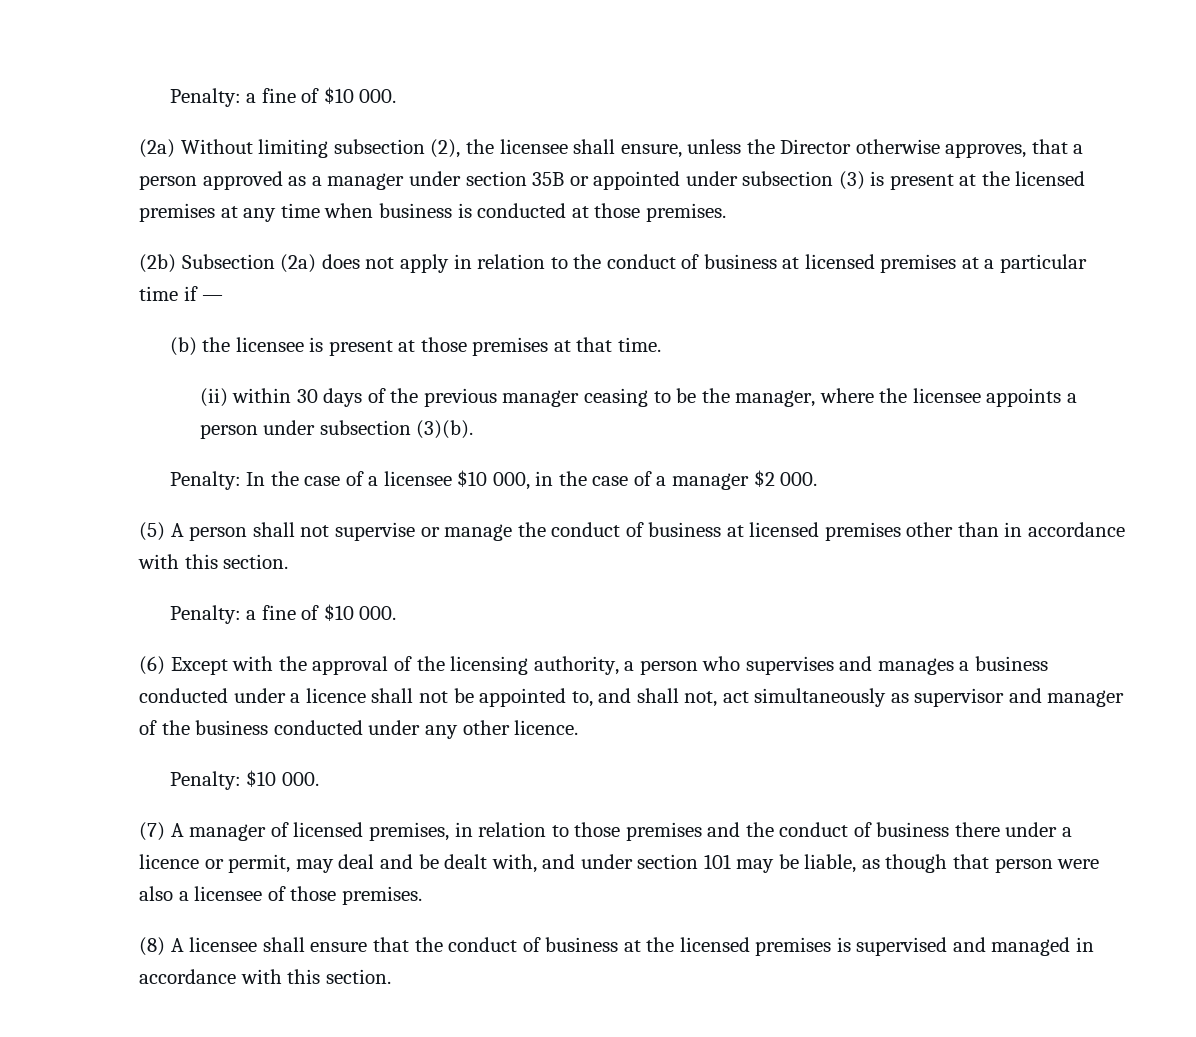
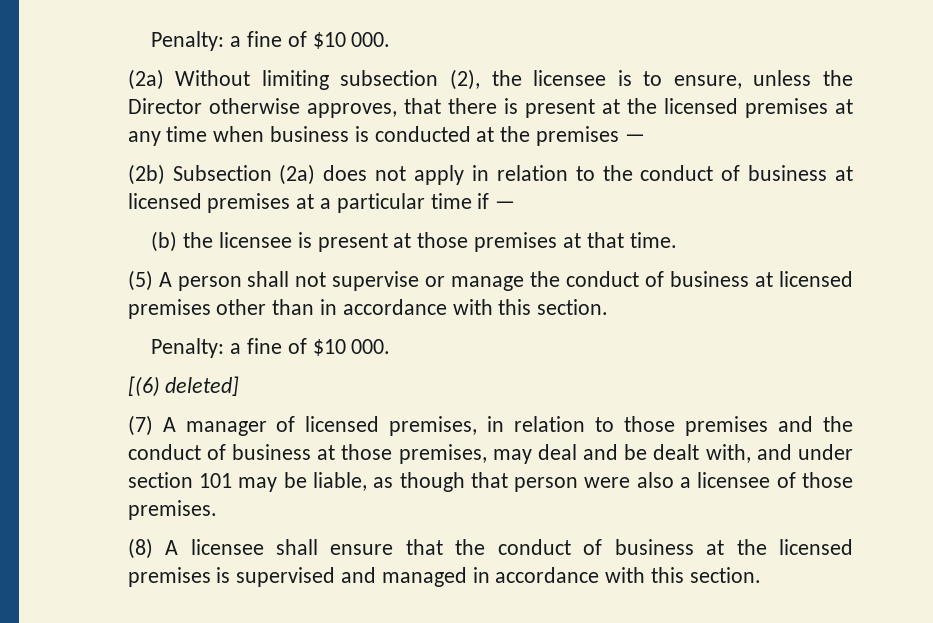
- (2a) Without limiting subsection (2), the licensee shall ensure, unless the Director otherwise approves, that a person approved as a manager under section 35B or appointed under subsection (3) is present at the licensed premises at any time when business is conducted at those premises.
+ (2a) Without limiting subsection (2), the licensee is to ensure, unless the Director otherwise approves, that there is present at the licensed premises at any time when business is conducted at the premises —
- (ii) within 30 days of the previous manager ceasing to be the manager, where the licensee appoints a person under subsection (3)(b).
- Penalty: In the case of a licensee $10 000, in the case of a manager $2 000.
- (6) Except with the approval of the licensing authority, a person who supervises and manages a business conducted under a licence shall not be appointed to, and shall not, act simultaneously as supervisor and manager of the business conducted under any other licence.
- Penalty: $10 000.
+ [(6) deleted]
- (7) A manager of licensed premises, in relation to those premises and the conduct of business there under a licence or permit, may deal and be dealt with, and under section 101 may be liable, as though that person were also a licensee of those premises.
+ (7) A manager of licensed premises, in relation to those premises and the conduct of business at those premises, may deal and be dealt with, and under section 101 may be liable, as though that person were also a licensee of those premises.

